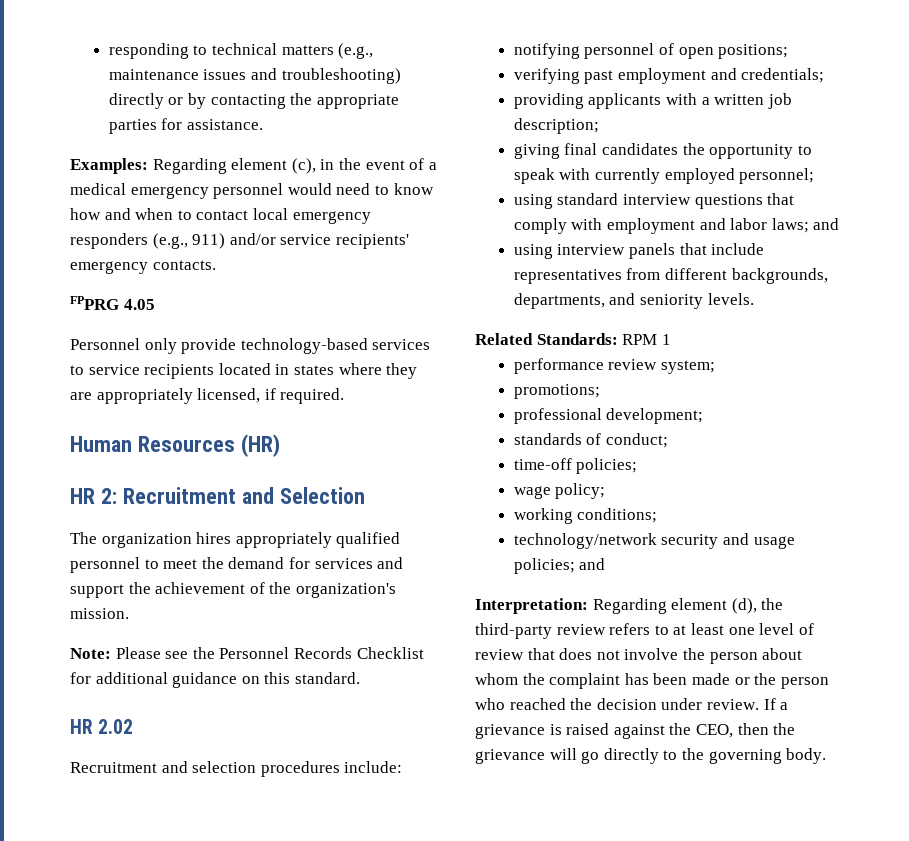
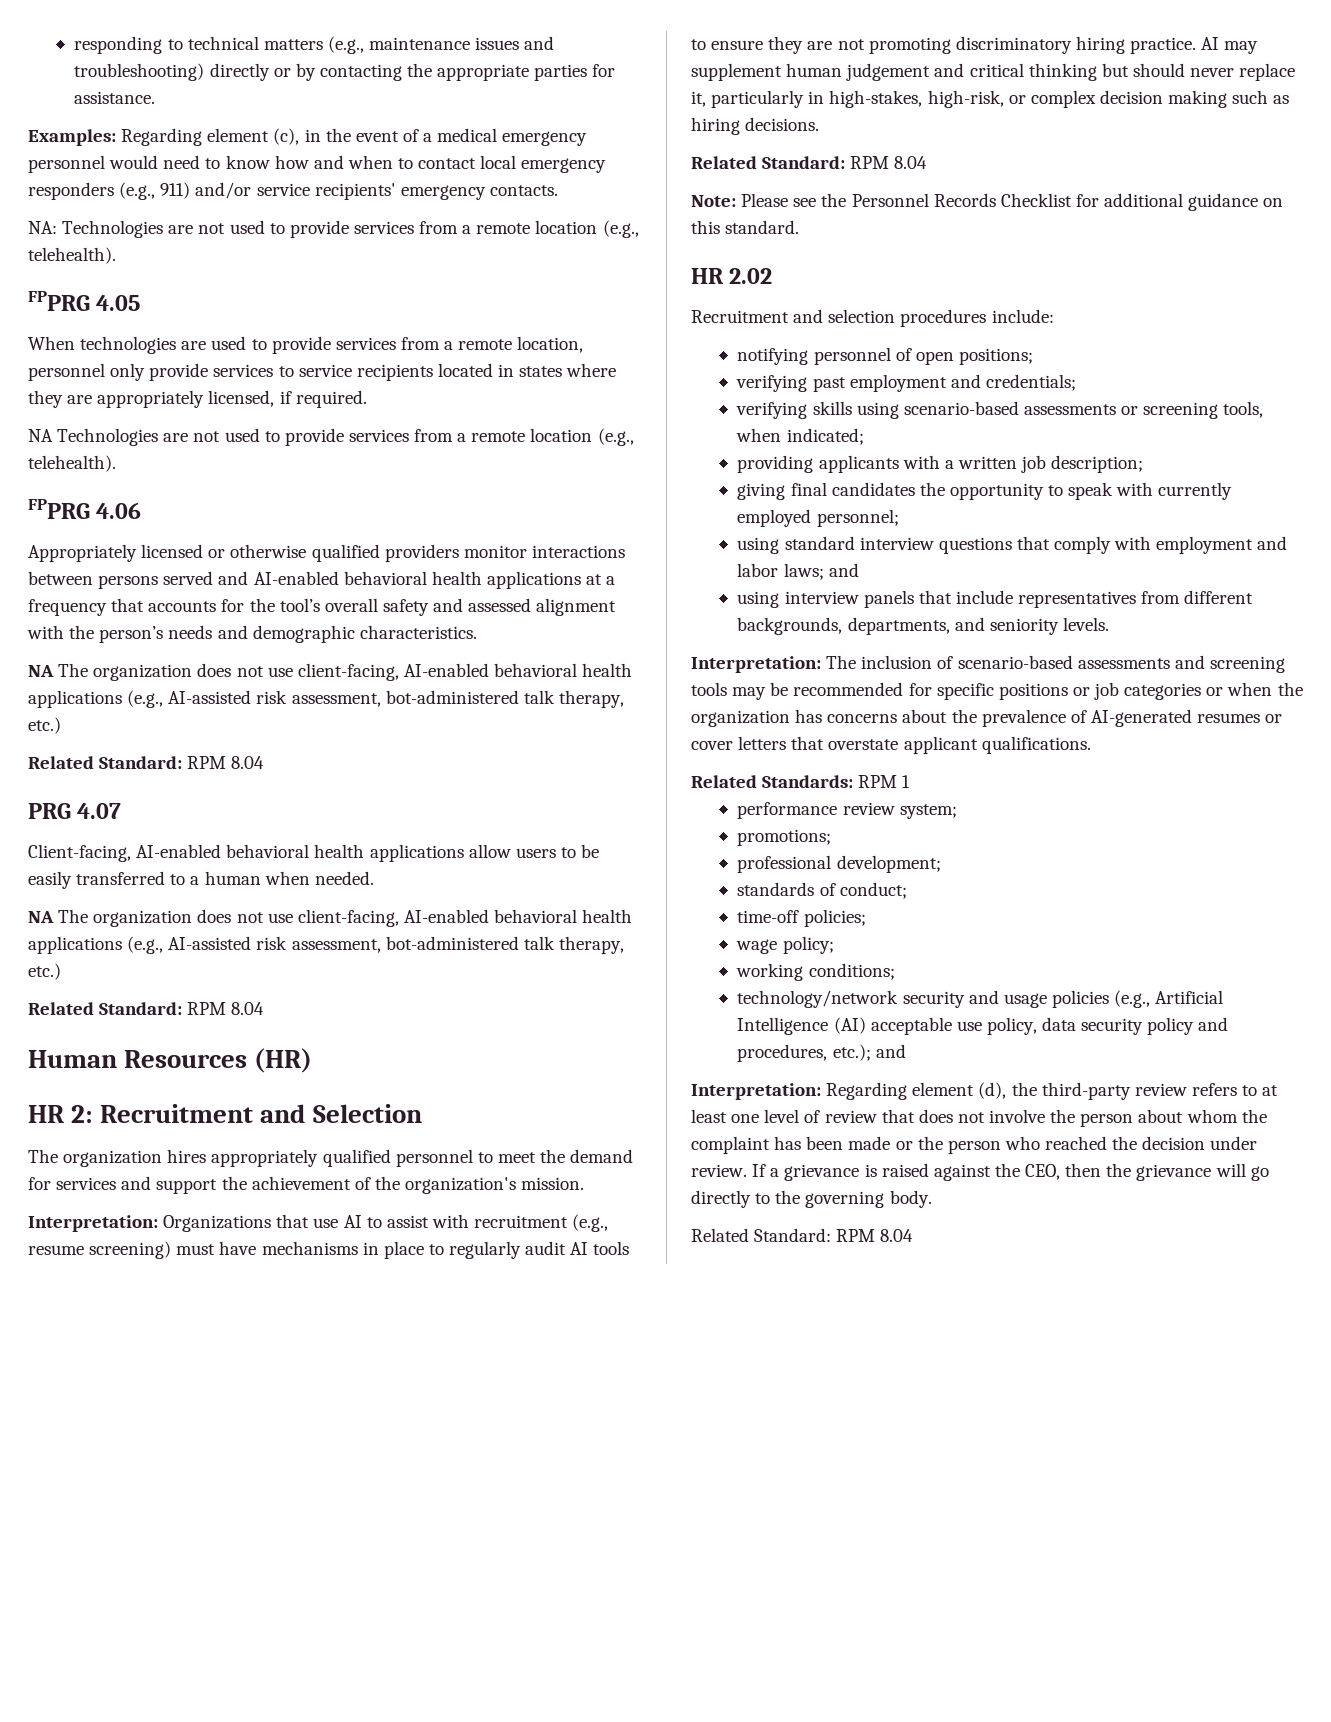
+ NA: Technologies are not used to provide services from a remote location (e.g., telehealth).
  FPPRG 4.05
- Personnel only provide technology-based services to service recipients located in states where they are appropriately licensed, if required.
+ When technologies are used to provide services from a remote location, personnel only provide services to service recipients located in states where they are appropriately licensed, if required.
+ NA Technologies are not used to provide services from a remote location (e.g., telehealth).
+ FPPRG 4.06
+ Appropriately licensed or otherwise qualified providers monitor interactions between persons served and AI-enabled behavioral health applications at a frequency that accounts for the tool’s overall safety and assessed alignment with the person’s needs and demographic characteristics.
+ NA The organization does not use client-facing, AI-enabled behavioral health applications (e.g., AI-assisted risk assessment, bot-administered talk therapy, etc.)
+ Related Standard: RPM 8.04
+ PRG 4.07
+ Client-facing, AI-enabled behavioral health applications allow users to be easily transferred to a human when needed.
+ NA The organization does not use client-facing, AI-enabled behavioral health applications (e.g., AI-assisted risk assessment, bot-administered talk therapy, etc.)
+ Related Standard: RPM 8.04
+ Interpretation: Organizations that use AI to assist with recruitment (e.g., resume screening) must have mechanisms in place to regularly audit AI tools to ensure they are not promoting discriminatory hiring practice. AI may supplement human judgement and critical thinking but should never replace it, particularly in high-stakes, high-risk, or complex decision making such as hiring decisions.
+ Related Standard: RPM 8.04
+ verifying skills using scenario-based assessments or screening tools, when indicated;
+ Interpretation: The inclusion of scenario-based assessments and screening tools may be recommended for specific positions or job categories or when the organization has concerns about the prevalence of AI-generated resumes or cover letters that overstate applicant qualifications.
- technology/network security and usage policies; and
+ technology/network security and usage policies (e.g., Artificial Intelligence (AI) acceptable use policy, data security policy and procedures, etc.); and
  If a grievance is raised against the CEO, then the grievance will go directly to the governing body.
+ Related Standard: RPM 8.04

